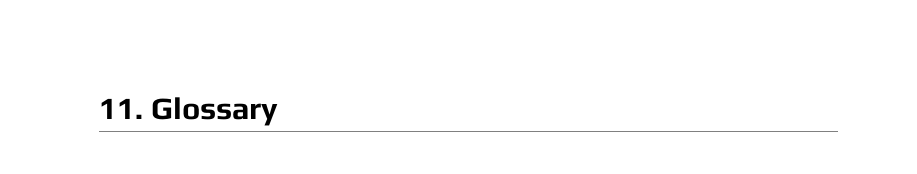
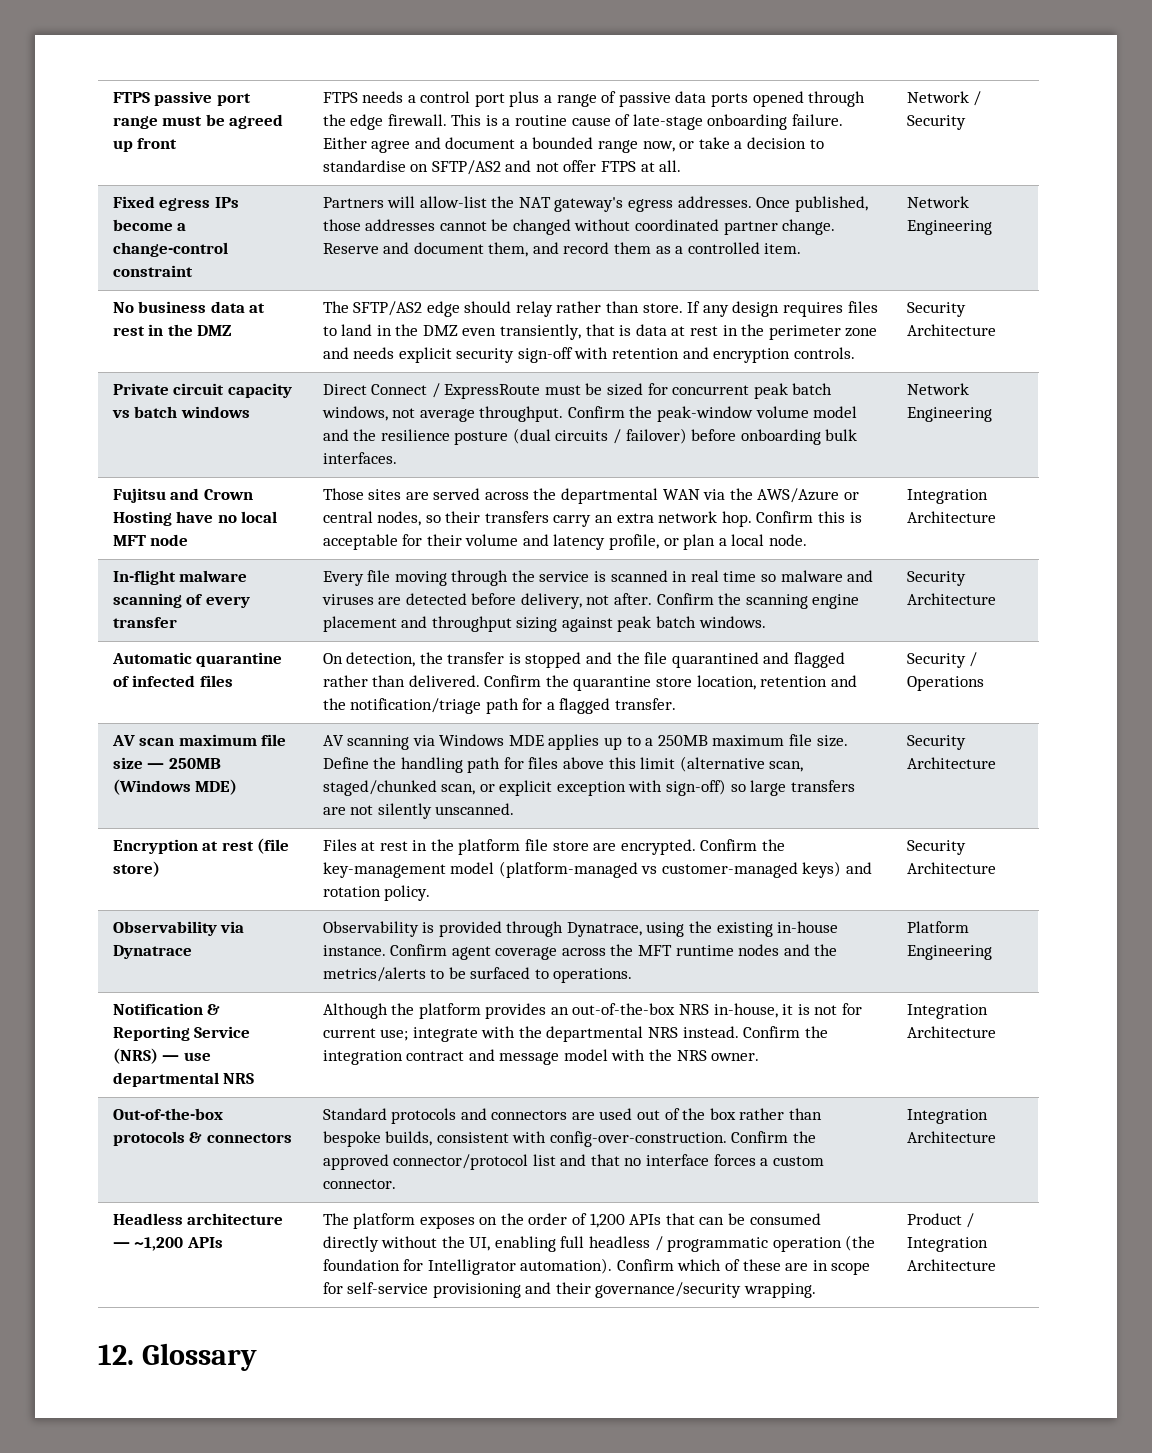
- 11. Glossary
+ FTPS passive port range must be agreed up front | FTPS needs a control port plus a range of passive data ports opened through the edge firewall. This is a routine cause of late-stage onboarding failure. Either agree and document a bounded range now, or take a decision to standardise on SFTP/AS2 and not offer FTPS at all. | Network / Security
+ Fixed egress IPs become a change-control constraint | Partners will allow-list the NAT gateway's egress addresses. Once published, those addresses cannot be changed without coordinated partner change. Reserve and document them, and record them as a controlled item. | Network Engineering
+ No business data at rest in the DMZ | The SFTP/AS2 edge should relay rather than store. If any design requires files to land in the DMZ even transiently, that is data at rest in the perimeter zone and needs explicit security sign-off with retention and encryption controls. | Security Architecture
+ Private circuit capacity vs batch windows | Direct Connect / ExpressRoute must be sized for concurrent peak batch windows, not average throughput. Confirm the peak-window volume model and the resilience posture (dual circuits / failover) before onboarding bulk interfaces. | Network Engineering
+ Fujitsu and Crown Hosting have no local MFT node | Those sites are served across the departmental WAN via the AWS/Azure or central nodes, so their transfers carry an extra network hop. Confirm this is acceptable for their volume and latency profile, or plan a local node. | Integration Architecture
+ In-flight malware scanning of every transfer | Every file moving through the service is scanned in real time so malware and viruses are detected before delivery, not after. Confirm the scanning engine placement and throughput sizing against peak batch windows. | Security Architecture
+ Automatic quarantine of infected files | On detection, the transfer is stopped and the file quarantined and flagged rather than delivered. Confirm the quarantine store location, retention and the notification/triage path for a flagged transfer. | Security / Operations
+ AV scan maximum file size — 250MB (Windows MDE) | AV scanning via Windows MDE applies up to a 250MB maximum file size. Define the handling path for files above this limit (alternative scan, staged/chunked scan, or explicit exception with sign-off) so large transfers are not silently unscanned. | Security Architecture
+ Encryption at rest (file store) | Files at rest in the platform file store are encrypted. Confirm the key-management model (platform-managed vs customer-managed keys) and rotation policy. | Security Architecture
+ Observability via Dynatrace | Observability is provided through Dynatrace, using the existing in-house instance. Confirm agent coverage across the MFT runtime nodes and the metrics/alerts to be surfaced to operations. | Platform Engineering
+ Notification & Reporting Service (NRS) — use departmental NRS | Although the platform provides an out-of-the-box NRS in-house, it is not for current use; integrate with the departmental NRS instead. Confirm the integration contract and message model with the NRS owner. | Integration Architecture
+ Out-of-the-box protocols & connectors | Standard protocols and connectors are used out of the box rather than bespoke builds, consistent with config-over-construction. Confirm the approved connector/protocol list and that no interface forces a custom connector. | Integration Architecture
+ Headless architecture — ~1,200 APIs | The platform exposes on the order of 1,200 APIs that can be consumed directly without the UI, enabling full headless / programmatic operation (the foundation for Intelligrator automation). Confirm which of these are in scope for self-service provisioning and their governance/security wrapping. | Product / Integration Architecture
+ 12. Glossary

